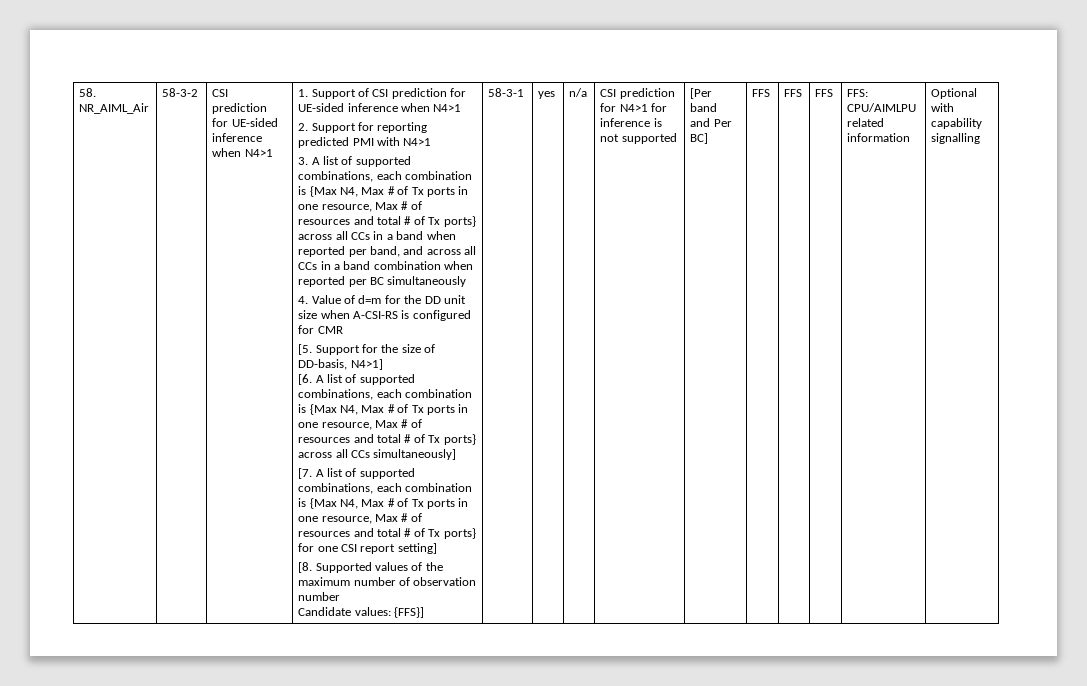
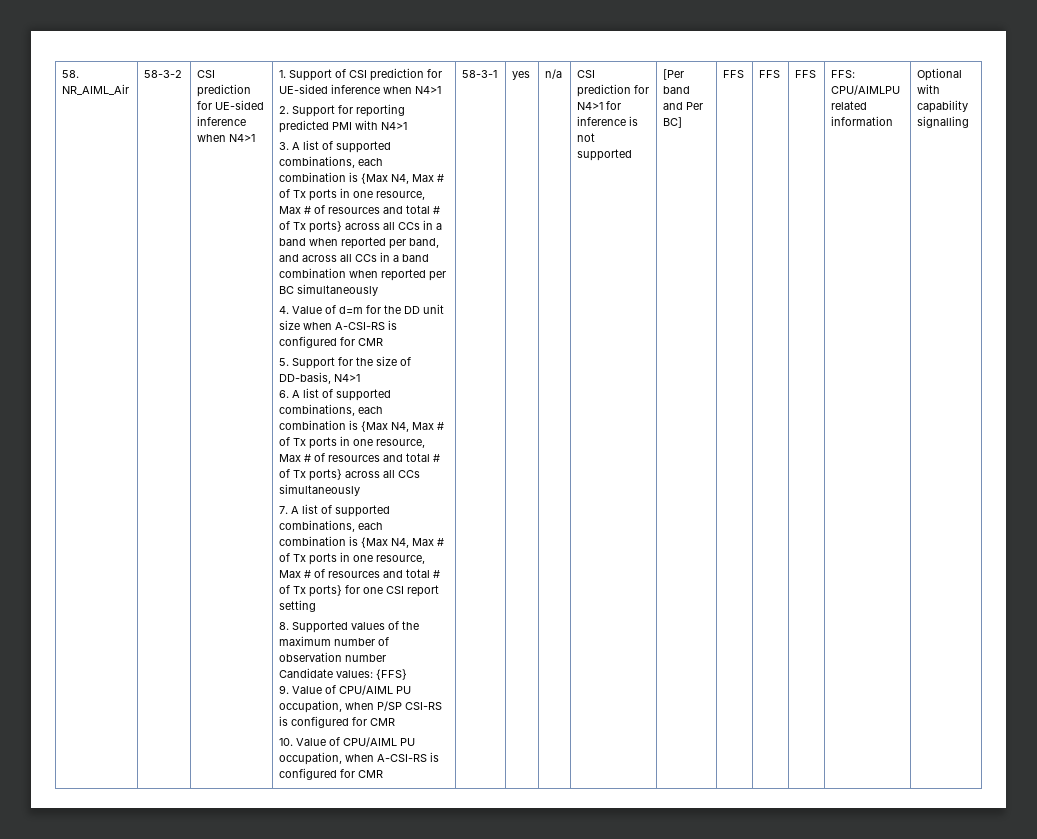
- [5. Support for the size of DD-basis, N4>1]
- [6. A list of supported combinations, each combination is {Max N4, Max # of Tx ports in one resource, Max # of resources and total # of Tx ports} across all CCs simultaneously]
- [7. A list of supported combinations, each combination is {Max N4, Max # of Tx ports in one resource, Max # of resources and total # of Tx ports} for one CSI report setting]
- [8. Supported values of the maximum number of observation number
+ 5. Support for the size of DD-basis, N4>1
+ 6. A list of supported combinations, each combination is {Max N4, Max # of Tx ports in one resource, Max # of resources and total # of Tx ports} across all CCs simultaneously
+ 7. A list of supported combinations, each combination is {Max N4, Max # of Tx ports in one resource, Max # of resources and total # of Tx ports} for one CSI report setting
+ 8. Supported values of the maximum number of observation number
- Candidate values: {FFS}]
+ Candidate values: {FFS}
+ 9. Value of CPU/AIML PU occupation, when P/SP CSI-RS is configured for CMR
+ 10. Value of CPU/AIML PU occupation, when A-CSI-RS is configured for CMR

